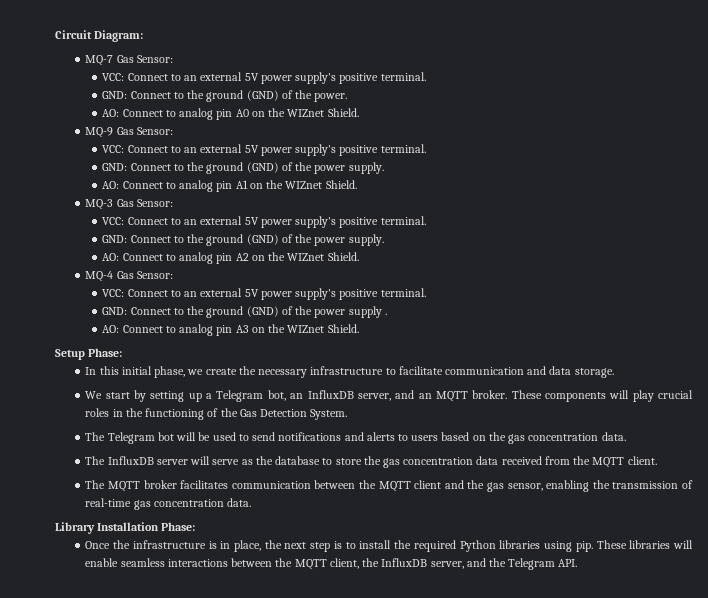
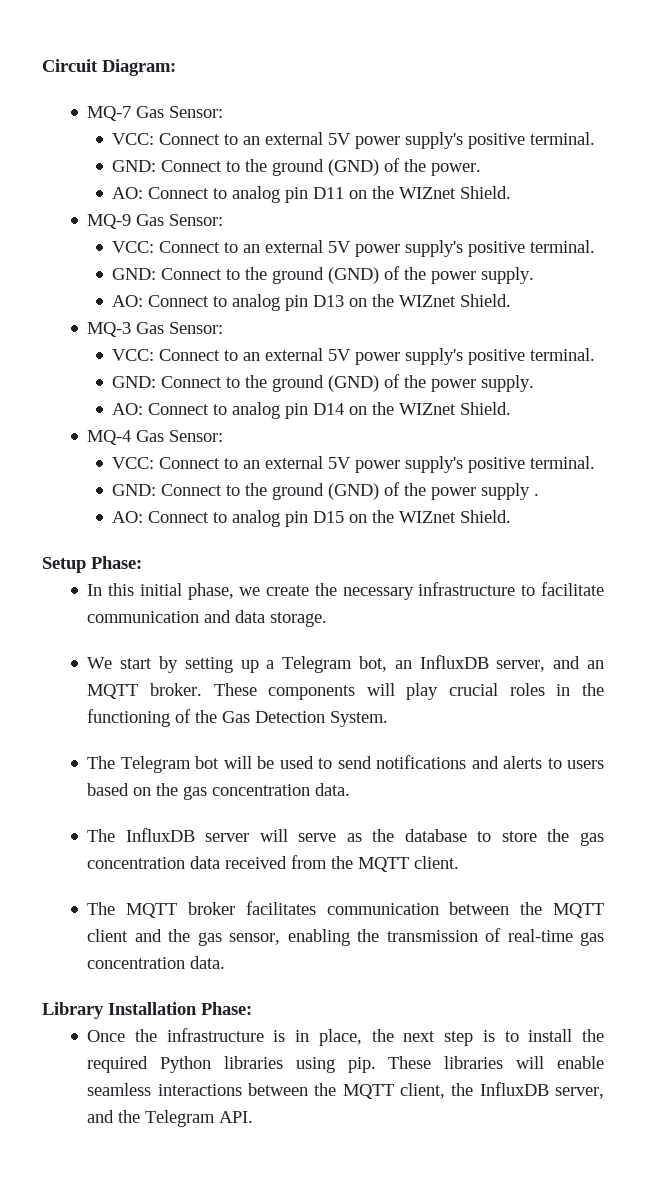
- AO: Connect to analog pin A0 on the WIZnet Shield.
+ AO: Connect to analog pin D11 on the WIZnet Shield.
- AO: Connect to analog pin A1 on the WIZnet Shield.
+ AO: Connect to analog pin D13 on the WIZnet Shield.
- AO: Connect to analog pin A2 on the WIZnet Shield.
+ AO: Connect to analog pin D14 on the WIZnet Shield.
- AO: Connect to analog pin A3 on the WIZnet Shield.
+ AO: Connect to analog pin D15 on the WIZnet Shield.

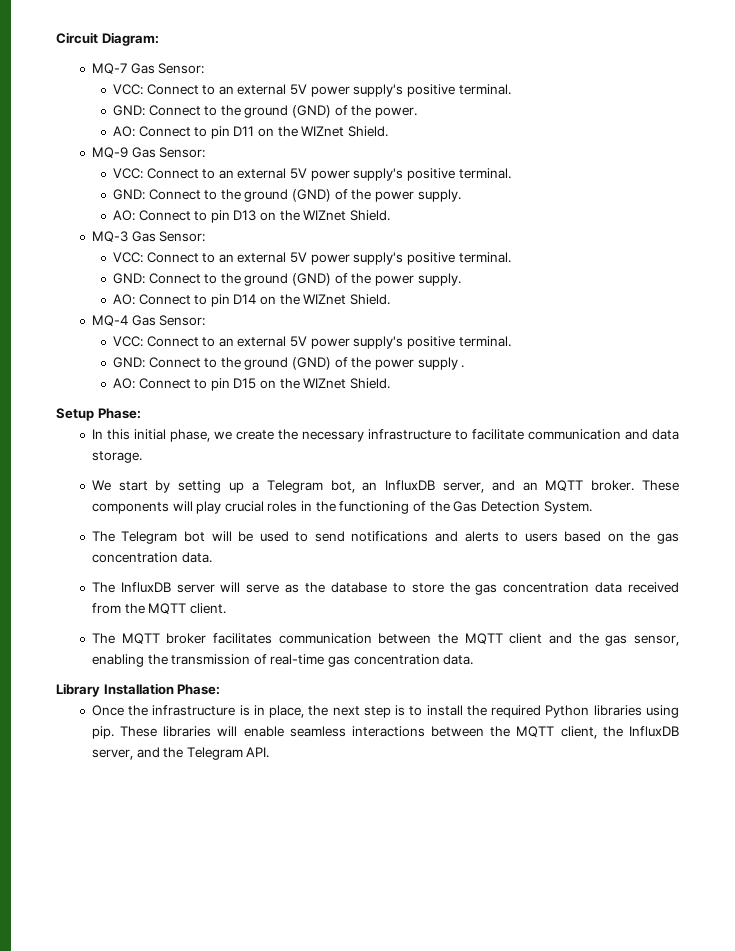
- AO: Connect to analog pin D11 on the WIZnet Shield.
+ AO: Connect to pin D11 on the WIZnet Shield.
- AO: Connect to analog pin D13 on the WIZnet Shield.
+ AO: Connect to pin D13 on the WIZnet Shield.
- AO: Connect to analog pin D14 on the WIZnet Shield.
+ AO: Connect to pin D14 on the WIZnet Shield.
- AO: Connect to analog pin D15 on the WIZnet Shield.
+ AO: Connect to pin D15 on the WIZnet Shield.

